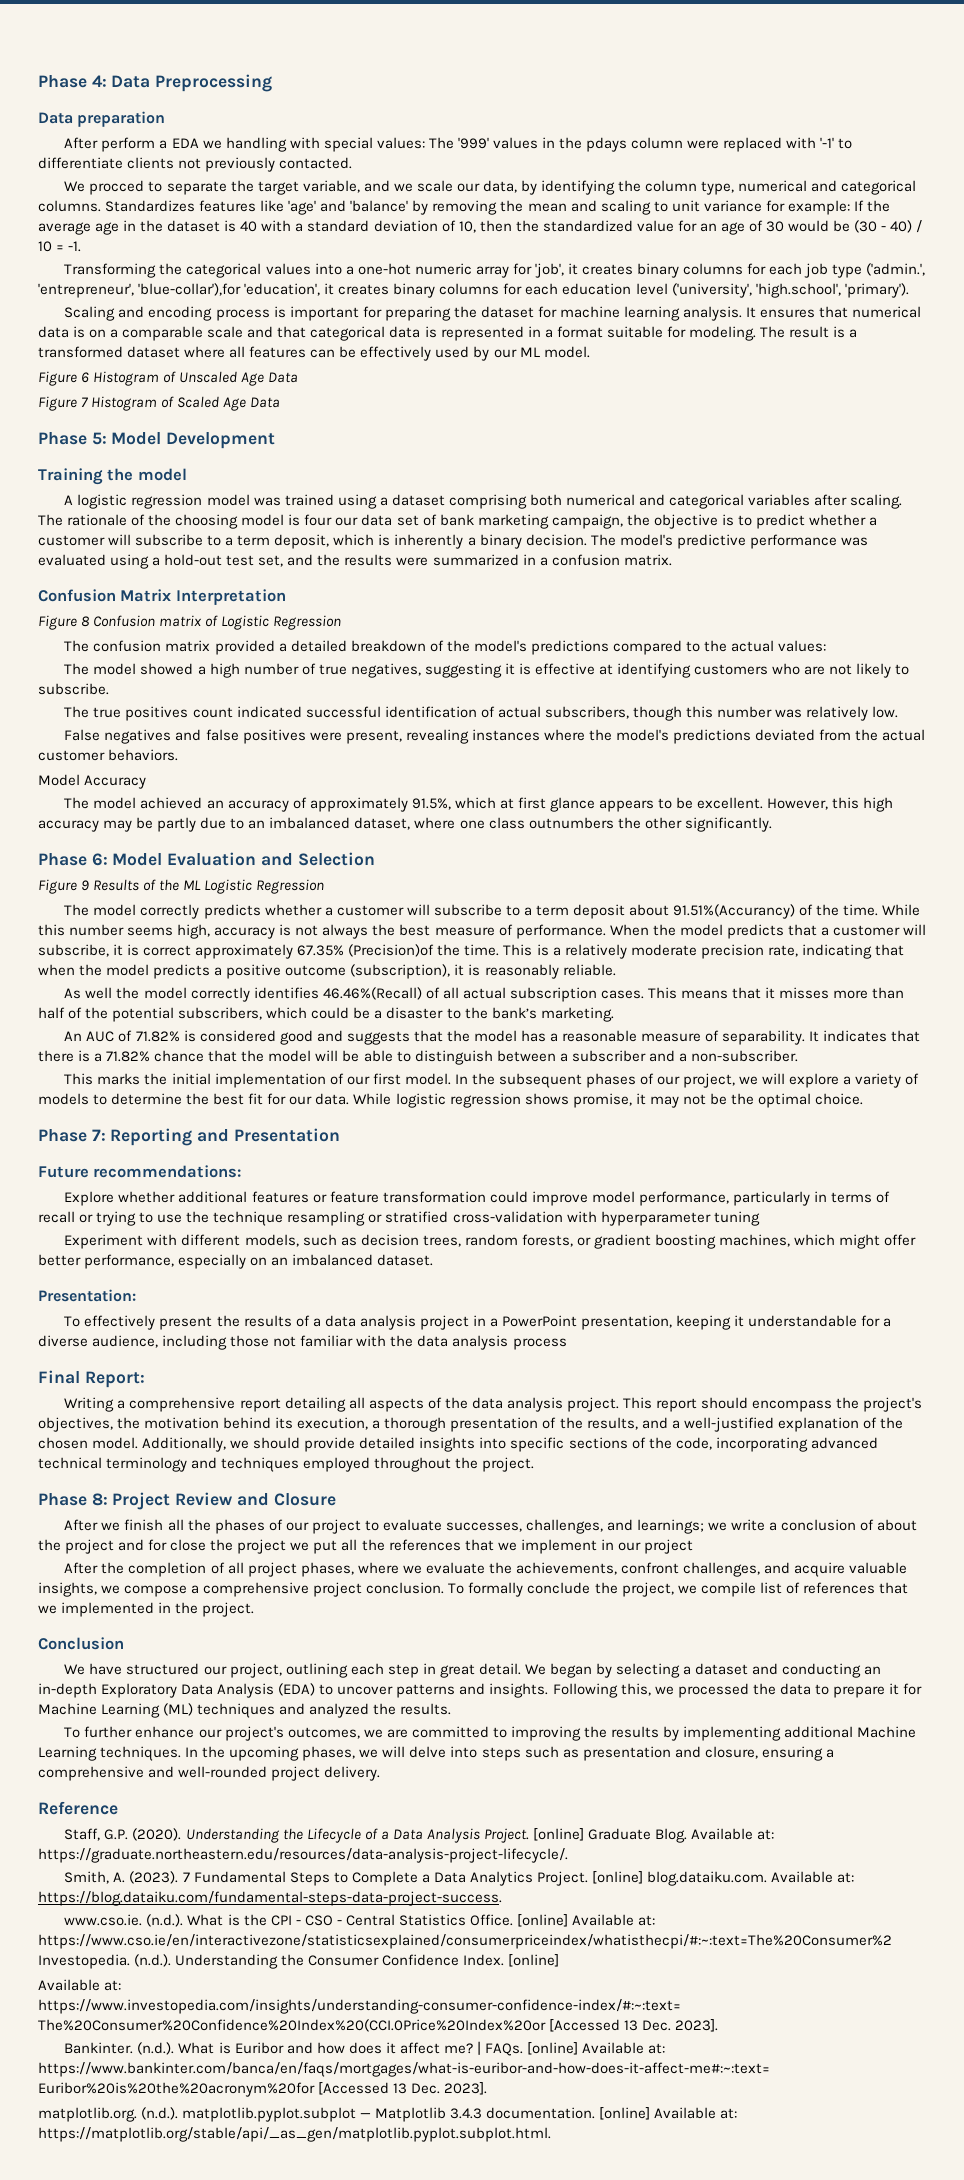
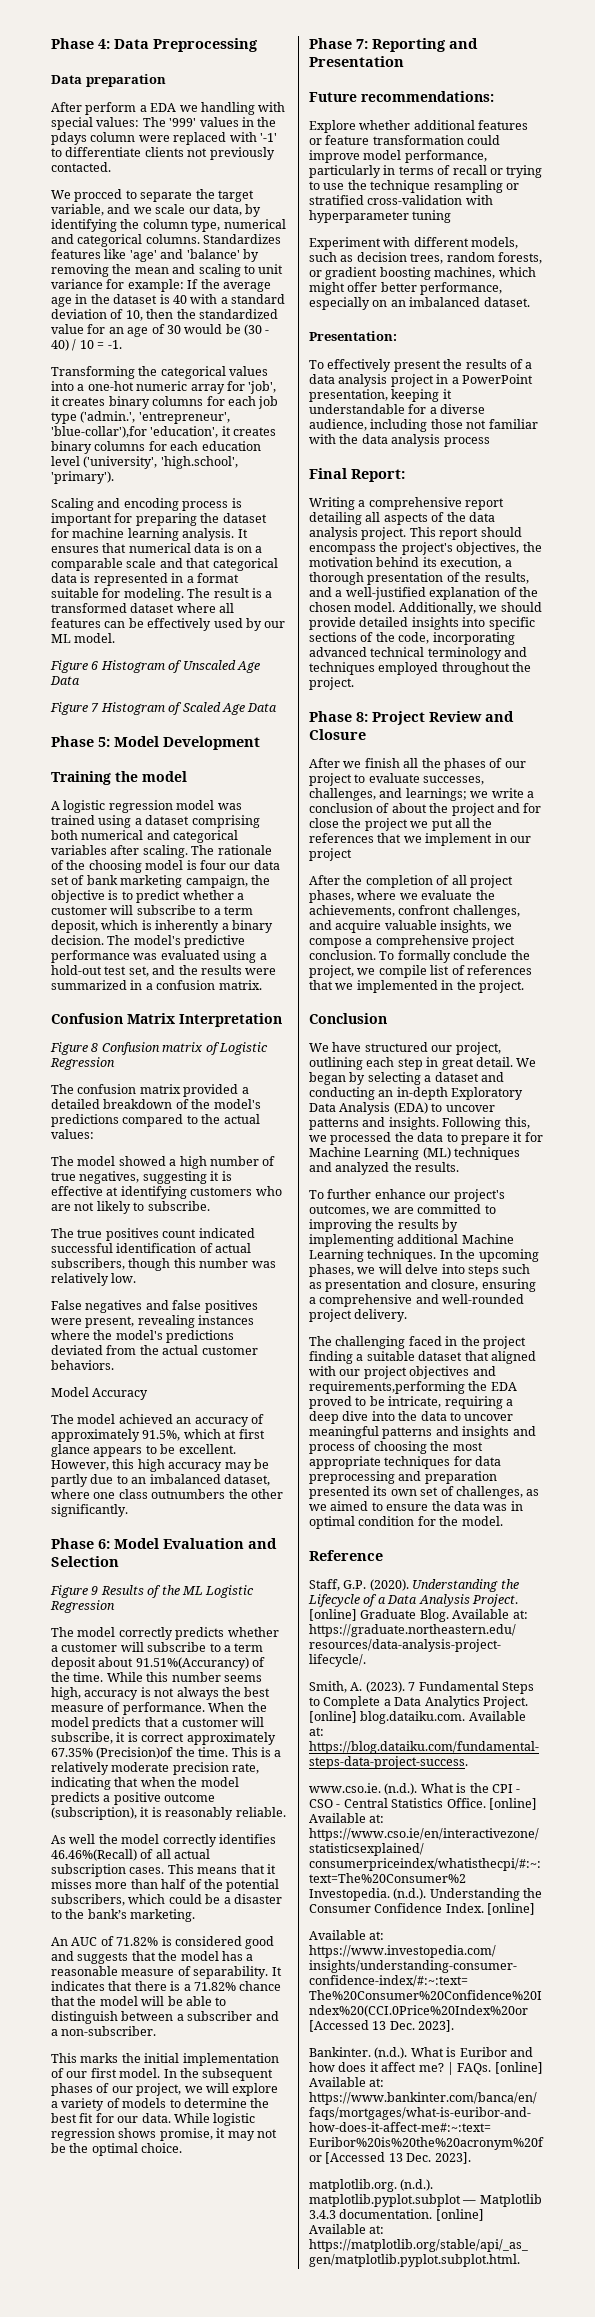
+ The challenging faced in the project finding a suitable dataset that aligned with our project objectives and requirements,performing the EDA proved to be intricate, requiring a deep dive into the data to uncover meaningful patterns and insights and process of choosing the most appropriate techniques for data preprocessing and preparation presented its own set of challenges, as we aimed to ensure the data was in optimal condition for the model.

